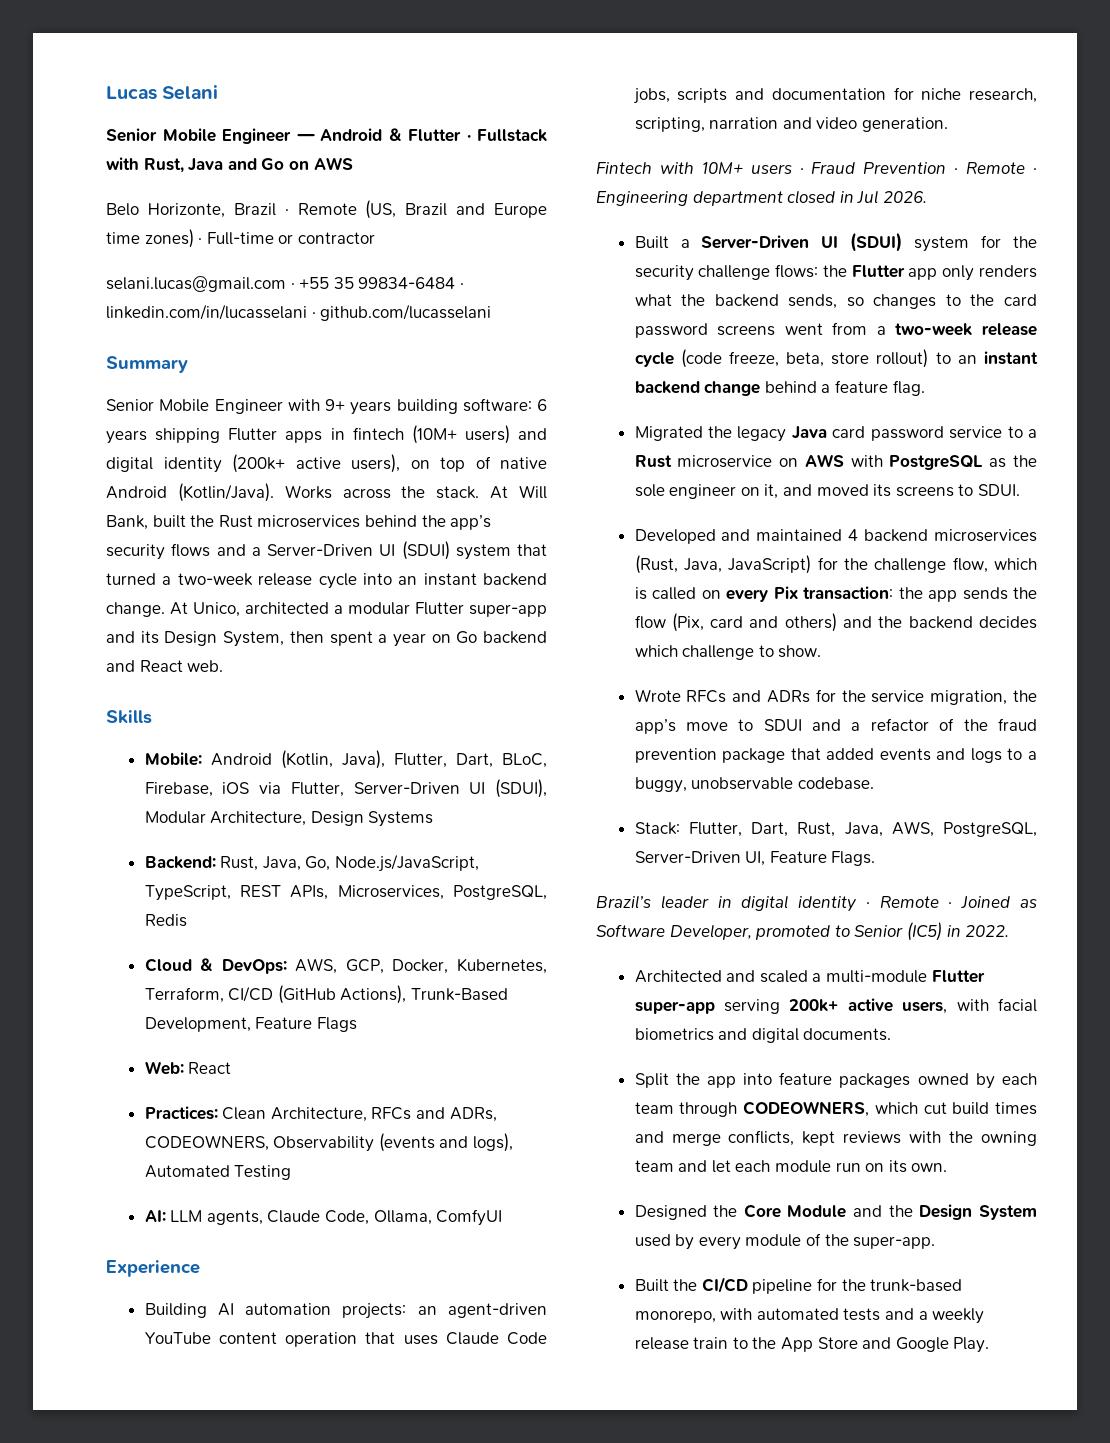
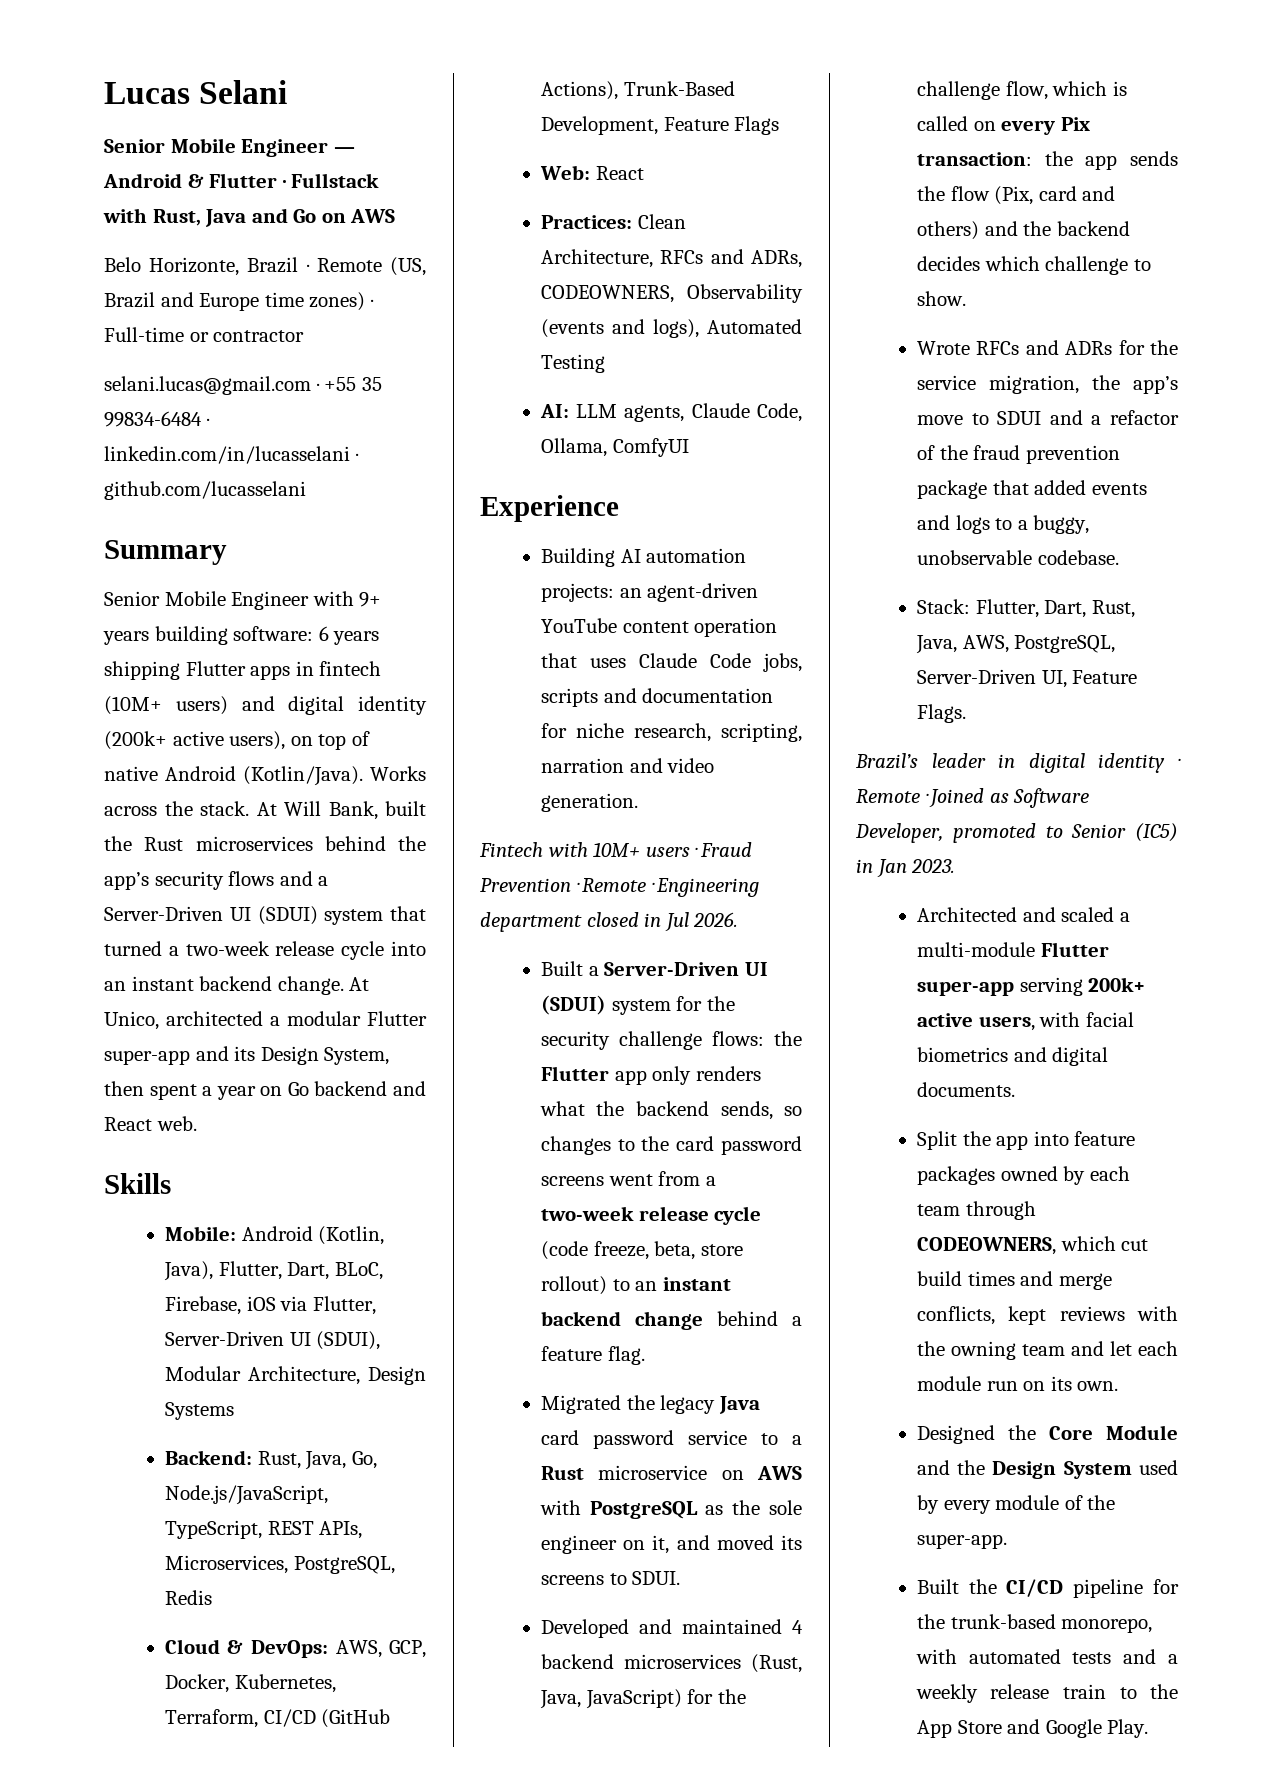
- Brazil’s leader in digital identity · Remote · Joined as Software Developer, promoted to Senior (IC5) in 2022.
+ Brazil’s leader in digital identity · Remote · Joined as Software Developer, promoted to Senior (IC5) in Jan 2023.

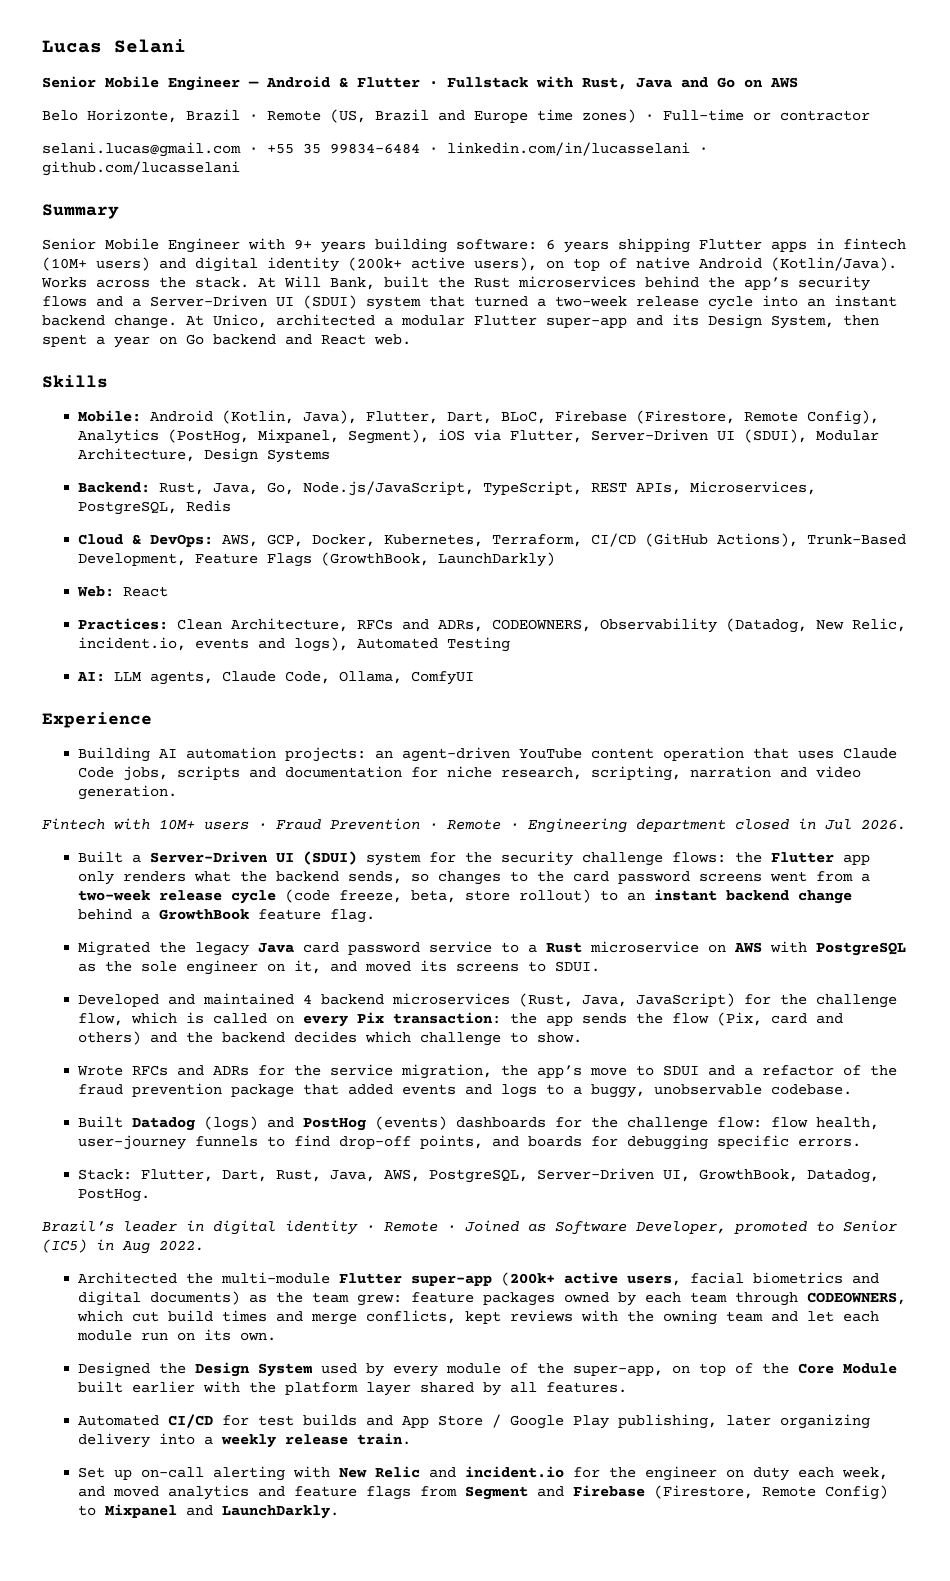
- Mobile: Android (Kotlin, Java), Flutter, Dart, BLoC, Firebase, iOS via Flutter, Server-Driven UI (SDUI), Modular Architecture, Design Systems
+ Mobile: Android (Kotlin, Java), Flutter, Dart, BLoC, Firebase (Firestore, Remote Config), Analytics (PostHog, Mixpanel, Segment), iOS via Flutter, Server-Driven UI (SDUI), Modular Architecture, Design Systems
- Cloud & DevOps: AWS, GCP, Docker, Kubernetes, Terraform, CI/CD (GitHub Actions), Trunk-Based Development, Feature Flags
+ Cloud & DevOps: AWS, GCP, Docker, Kubernetes, Terraform, CI/CD (GitHub Actions), Trunk-Based Development, Feature Flags (GrowthBook, LaunchDarkly)
- Practices: Clean Architecture, RFCs and ADRs, CODEOWNERS, Observability (events and logs), Automated Testing
+ Practices: Clean Architecture, RFCs and ADRs, CODEOWNERS, Observability (Datadog, New Relic, incident.io, events and logs), Automated Testing
- Built a Server-Driven UI (SDUI) system for the security challenge flows: the Flutter app only renders what the backend sends, so changes to the card password screens went from a two-week release cycle (code freeze, beta, store rollout) to an instant backend change behind a feature flag.
+ Built a Server-Driven UI (SDUI) system for the security challenge flows: the Flutter app only renders what the backend sends, so changes to the card password screens went from a two-week release cycle (code freeze, beta, store rollout) to an instant backend change behind a GrowthBook feature flag.
+ Built Datadog (logs) and PostHog (events) dashboards for the challenge flow: flow health, user-journey funnels to find drop-off points, and boards for debugging specific errors.
- Stack: Flutter, Dart, Rust, Java, AWS, PostgreSQL, Server-Driven UI, Feature Flags.
+ Stack: Flutter, Dart, Rust, Java, AWS, PostgreSQL, Server-Driven UI, GrowthBook, Datadog, PostHog.
- Brazil’s leader in digital identity · Remote · Joined as Software Developer, promoted to Senior (IC5) in Jan 2023.
+ Brazil’s leader in digital identity · Remote · Joined as Software Developer, promoted to Senior (IC5) in Aug 2022.
- Architected and scaled a multi-module Flutter super-app serving 200k+ active users, with facial biometrics and digital documents.
- Split the app into feature packages owned by each team through CODEOWNERS, which cut build times and merge conflicts, kept reviews with the owning team and let each module run on its own.
+ Architected the multi-module Flutter super-app (200k+ active users, facial biometrics and digital documents) as the team grew: feature packages owned by each team through CODEOWNERS, which cut build times and merge conflicts, kept reviews with the owning team and let each module run on its own.
- Designed the Core Module and the Design System used by every module of the super-app.
- Built the CI/CD pipeline for the trunk-based monorepo, with automated tests and a weekly release train to the App Store and Google Play.
+ Designed the Design System used by every module of the super-app, on top of the Core Module built earlier with the platform layer shared by all features.
+ Automated CI/CD for test builds and App Store / Google Play publishing, later organizing delivery into a weekly release train.
+ Set up on-call alerting with New Relic and incident.io for the engineer on duty each week, and moved analytics and feature flags from Segment and Firebase (Firestore, Remote Config) to Mixpanel and LaunchDarkly.

